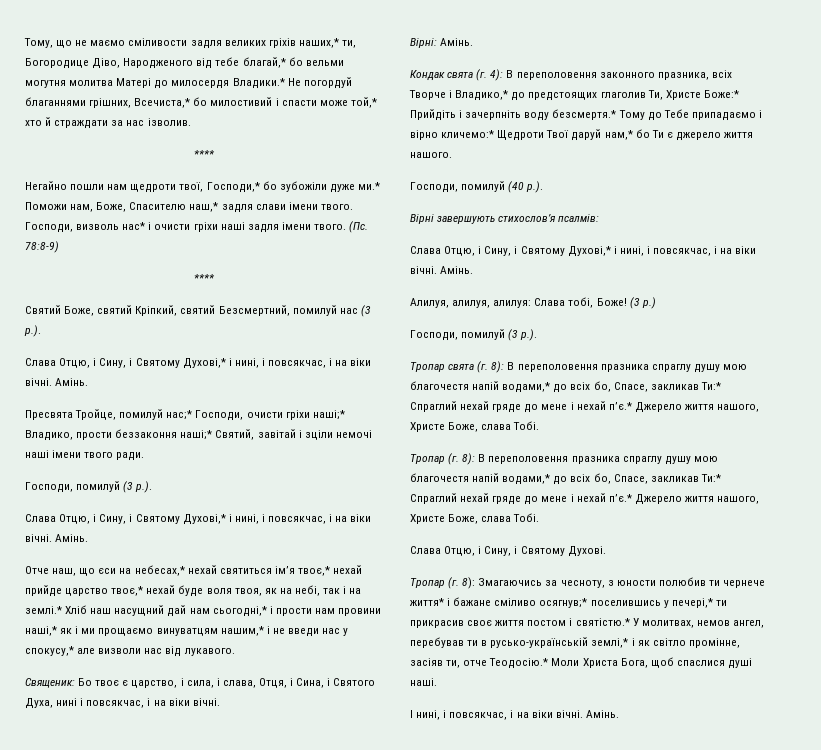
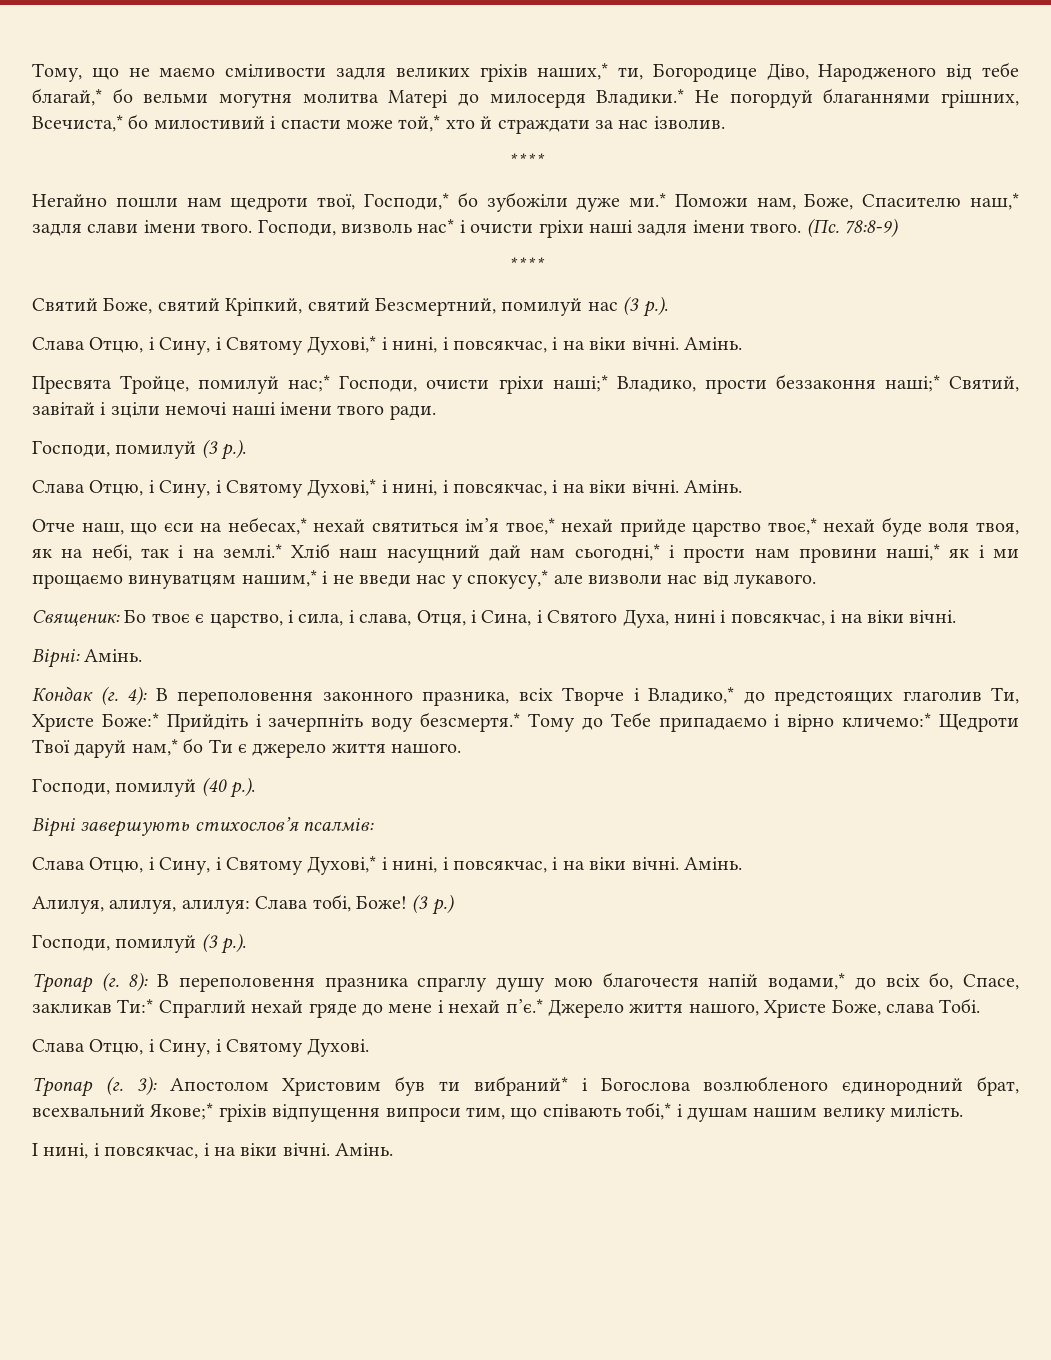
- Кондак свята (г. 4): В переполовення законного празника, всіх Творче і Владико,* до предстоящих глаголив Ти, Христе Боже:* Прийдіть і зачерпніть воду безсмертя.* Тому до Тебе припадаємо і вірно кличемо:* Щедроти Твої даруй нам,* бо Ти є джерело життя нашого.
+ Кондак (г. 4): В переполовення законного празника, всіх Творче і Владико,* до предстоящих глаголив Ти, Христе Боже:* Прийдіть і зачерпніть воду безсмертя.* Тому до Тебе припадаємо і вірно кличемо:* Щедроти Твої даруй нам,* бо Ти є джерело життя нашого.
- Тропар свята (г. 8): В переполовення празника спраглу душу мою благочестя напій водами,* до всіх бо, Спасе, закликав Ти:* Спраглий нехай гряде до мене і нехай п’є.* Джерело життя нашого, Христе Боже, слава Тобі.
- Тропар (г. 8): Змагаючись за чесноту, з юности полюбив ти чернече життя* і бажане сміливо осягнув;* поселившись у печері,* ти прикрасив своє життя постом і святістю.* У молитвах, немов ангел, перебував ти в русько-українській землі,* і як світло промінне, засіяв ти, отче Теодосію.* Моли Христа Бога, щоб спаслися душі наші.
+ Тропар (г. 3): Апостолом Христовим був ти вибраний* і Богослова возлюбленого єдинородний брат, всехвальний Якове;* гріхів відпущення випроси тим, що співають тобі,* і душам нашим велику милість.

